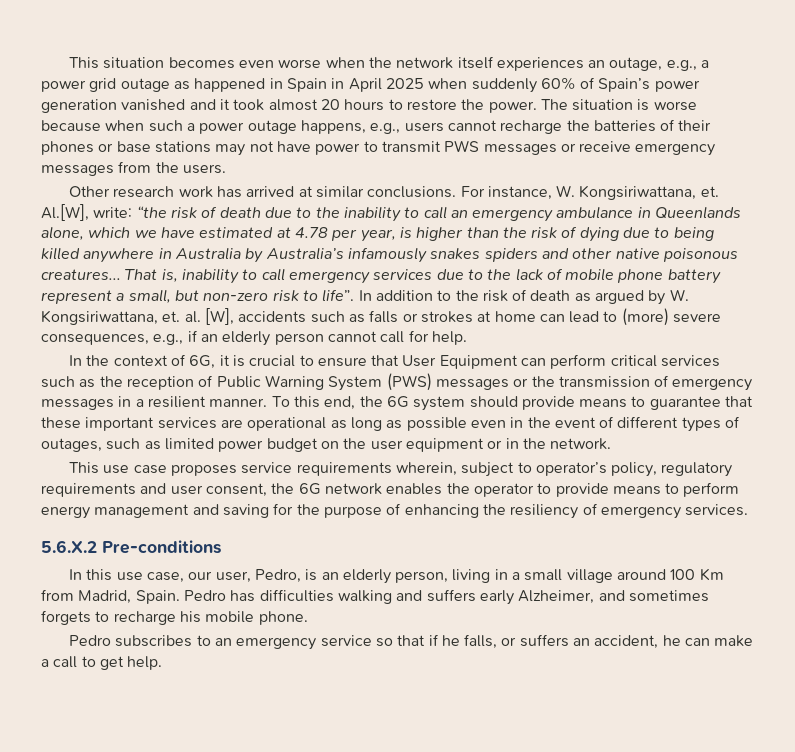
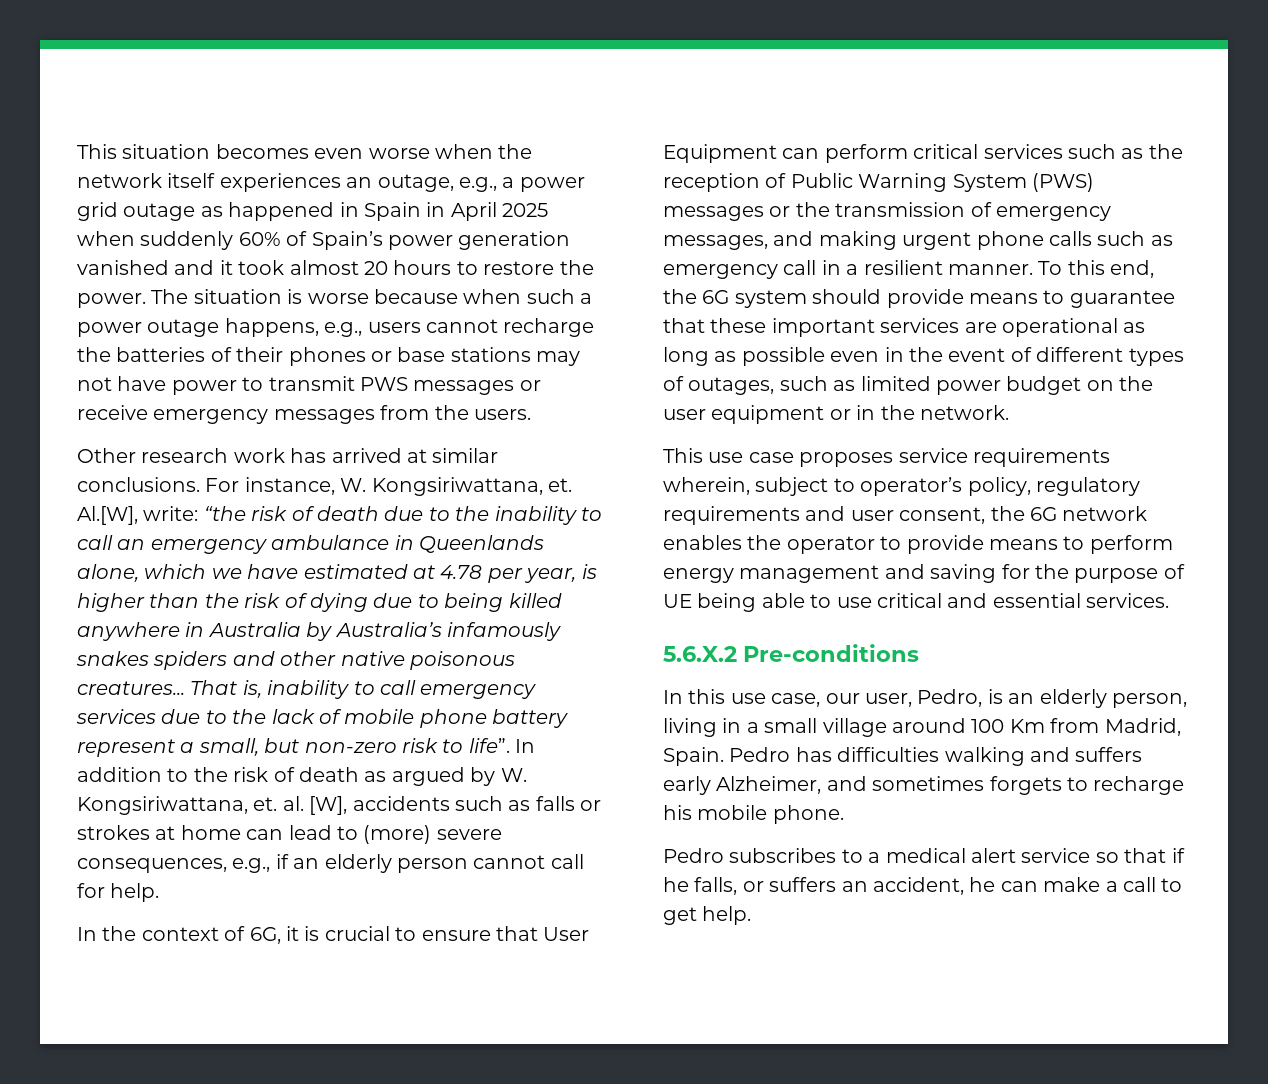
- In the context of 6G, it is crucial to ensure that User Equipment can perform critical services such as the reception of Public Warning System (PWS) messages or the transmission of emergency messages in a resilient manner.
+ In the context of 6G, it is crucial to ensure that User Equipment can perform critical services such as the reception of Public Warning System (PWS) messages or the transmission of emergency messages, and making urgent phone calls such as emergency call in a resilient manner.
- This use case proposes service requirements wherein, subject to operator’s policy, regulatory requirements and user consent, the 6G network enables the operator to provide means to perform energy management and saving for the purpose of enhancing the resiliency of emergency services.
+ This use case proposes service requirements wherein, subject to operator’s policy, regulatory requirements and user consent, the 6G network enables the operator to provide means to perform energy management and saving for the purpose of UE being able to use critical and essential services.
- Pedro subscribes to an emergency service so that if he falls, or suffers an accident, he can make a call to get help.
+ Pedro subscribes to a medical alert service so that if he falls, or suffers an accident, he can make a call to get help.

